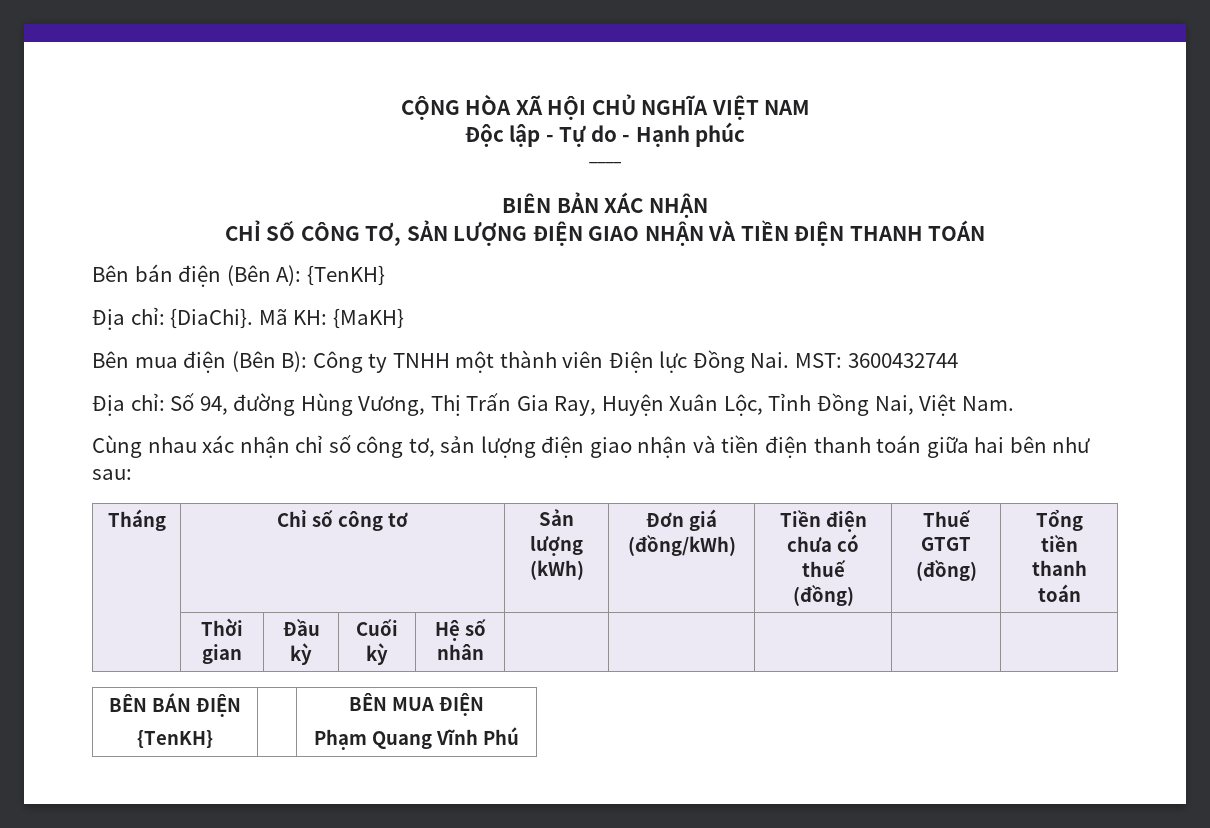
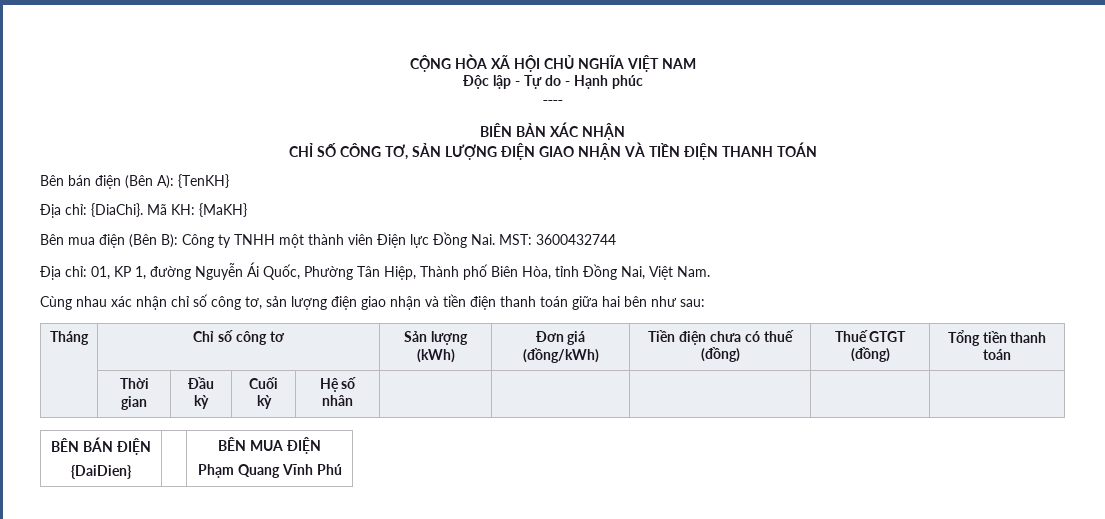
- Địa chỉ: Số 94, đường Hùng Vương, Thị Trấn Gia Ray, Huyện Xuân Lộc, Tỉnh Đồng Nai, Việt Nam.
+ Địa chỉ: 01, KP 1, đường Nguyễn Ái Quốc, Phường Tân Hiệp, Thành phố Biên Hòa, tỉnh Đồng Nai, Việt Nam.
  BÊN BÁN ĐIỆN
- {TenKH} | | BÊN MUA ĐIỆN
+ {DaiDien} | | BÊN MUA ĐIỆN

